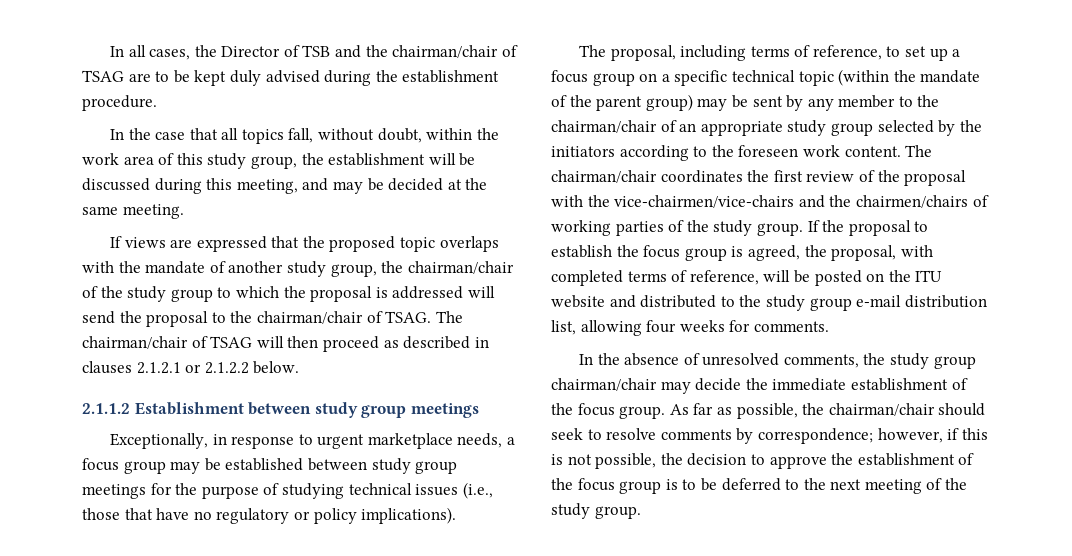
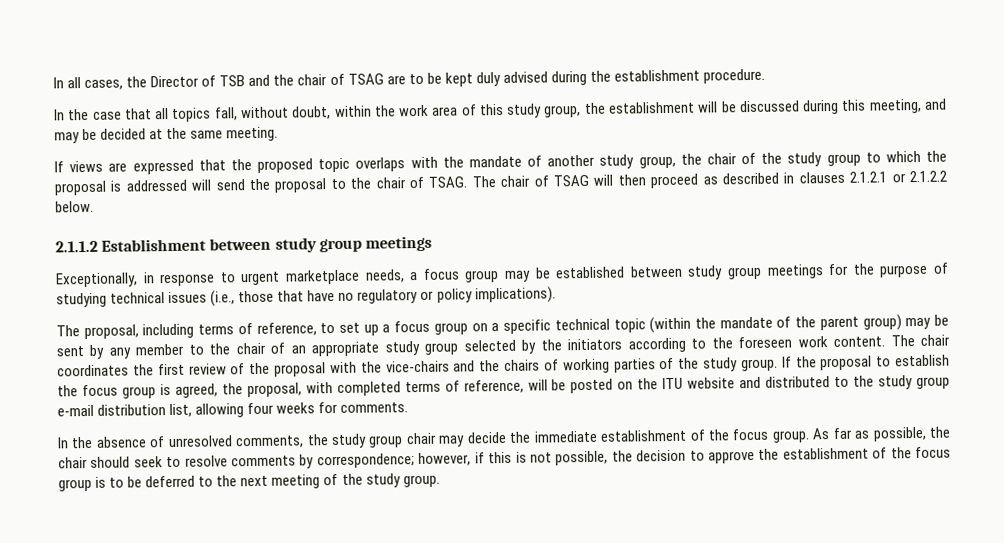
- In all cases, the Director of TSB and the chairman/chair of TSAG are to be kept duly advised during the establishment procedure.
+ In all cases, the Director of TSB and the chair of TSAG are to be kept duly advised during the establishment procedure.
- If views are expressed that the proposed topic overlaps with the mandate of another study group, the chairman/chair of the study group to which the proposal is addressed will send the proposal to the chairman/chair of TSAG.
+ If views are expressed that the proposed topic overlaps with the mandate of another study group, the chair of the study group to which the proposal is addressed will send the proposal to the chair of TSAG.
- The chairman/chair of TSAG will then proceed as described in clauses 2.1.2.1 or 2.1.2.2 below.
+ The chair of TSAG will then proceed as described in clauses 2.1.2.1 or 2.1.2.2 below.
- The proposal, including terms of reference, to set up a focus group on a specific technical topic (within the mandate of the parent group) may be sent by any member to the chairman/chair of an appropriate study group selected by the initiators according to the foreseen work content.
+ The proposal, including terms of reference, to set up a focus group on a specific technical topic (within the mandate of the parent group) may be sent by any member to the chair of an appropriate study group selected by the initiators according to the foreseen work content.
- The chairman/chair coordinates the first review of the proposal with the vice-chairmen/vice-chairs and the chairmen/chairs of working parties of the study group.
+ The chair coordinates the first review of the proposal with the vice-chairs and the chairs of working parties of the study group.
- In the absence of unresolved comments, the study group chairman/chair may decide the immediate establishment of the focus group.
+ In the absence of unresolved comments, the study group chair may decide the immediate establishment of the focus group.
- As far as possible, the chairman/chair should seek to resolve comments by correspondence; however, if this is not possible, the decision to approve the establishment of the focus group is to be deferred to the next meeting of the study group.
+ As far as possible, the chair should seek to resolve comments by correspondence; however, if this is not possible, the decision to approve the establishment of the focus group is to be deferred to the next meeting of the study group.

